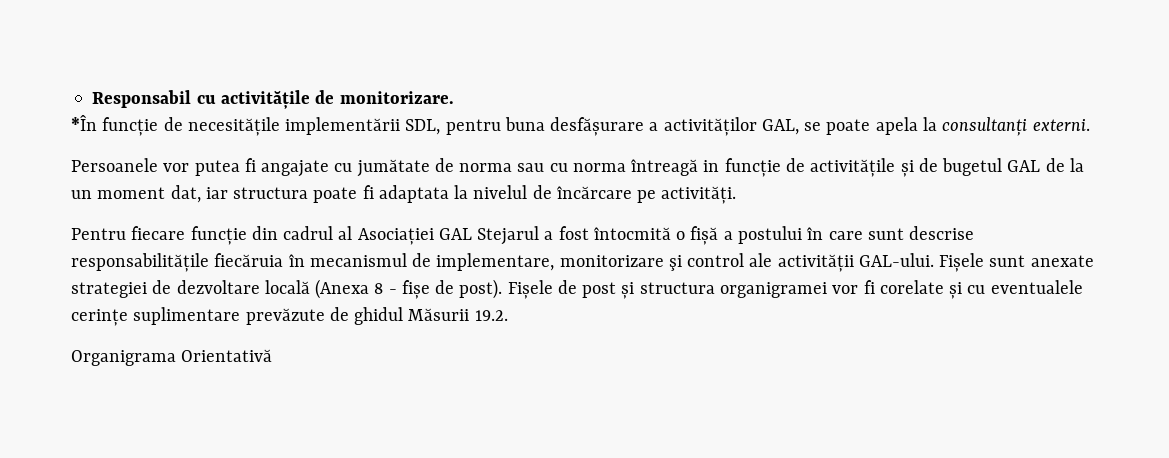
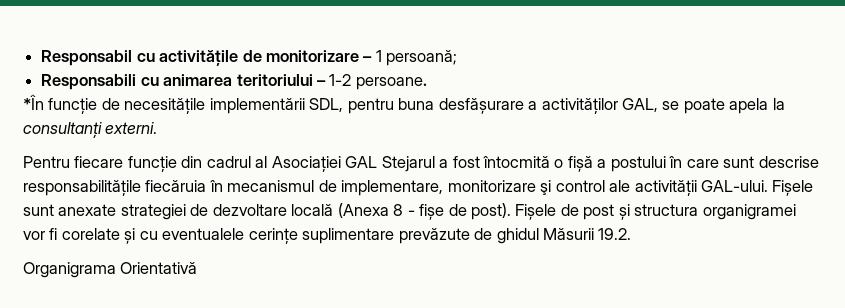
- Responsabil cu activitățile de monitorizare.
+ Responsabil cu activitățile de monitorizare – 1 persoană;
+ Responsabili cu animarea teritoriului – 1-2 persoane.
- Persoanele vor putea fi angajate cu jumătate de norma sau cu norma întreagă in funcție de activitățile și de bugetul GAL de la un moment dat, iar structura poate fi adaptata la nivelul de încărcare pe activități.

